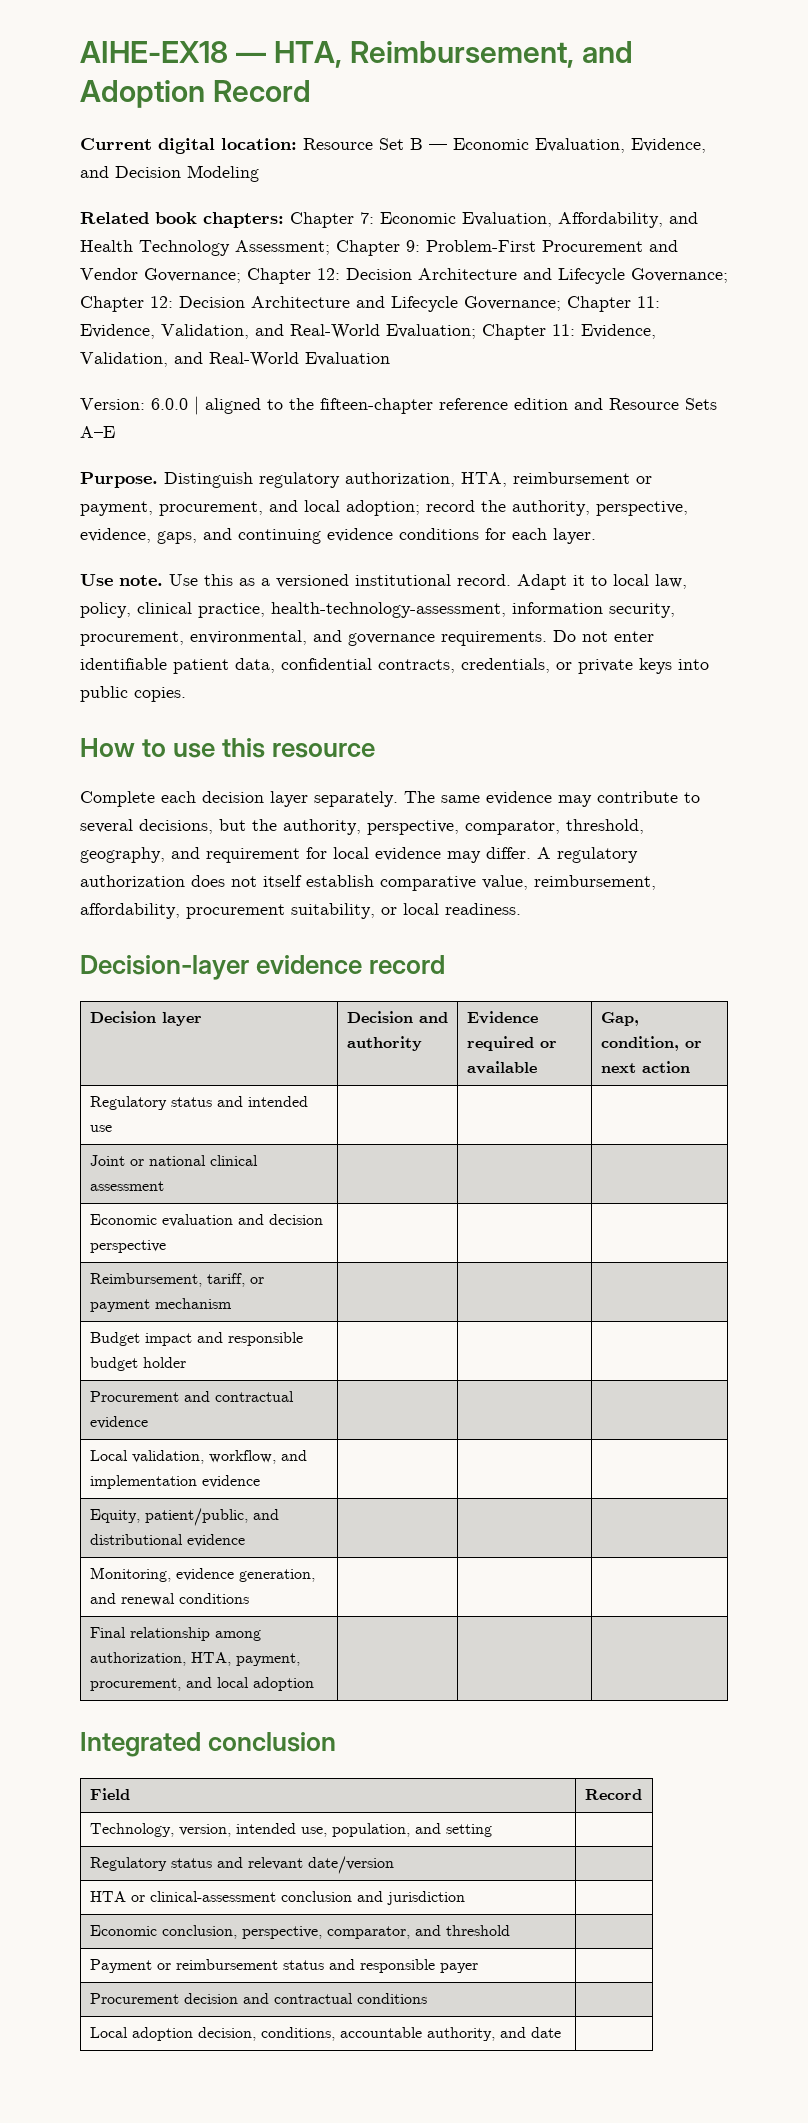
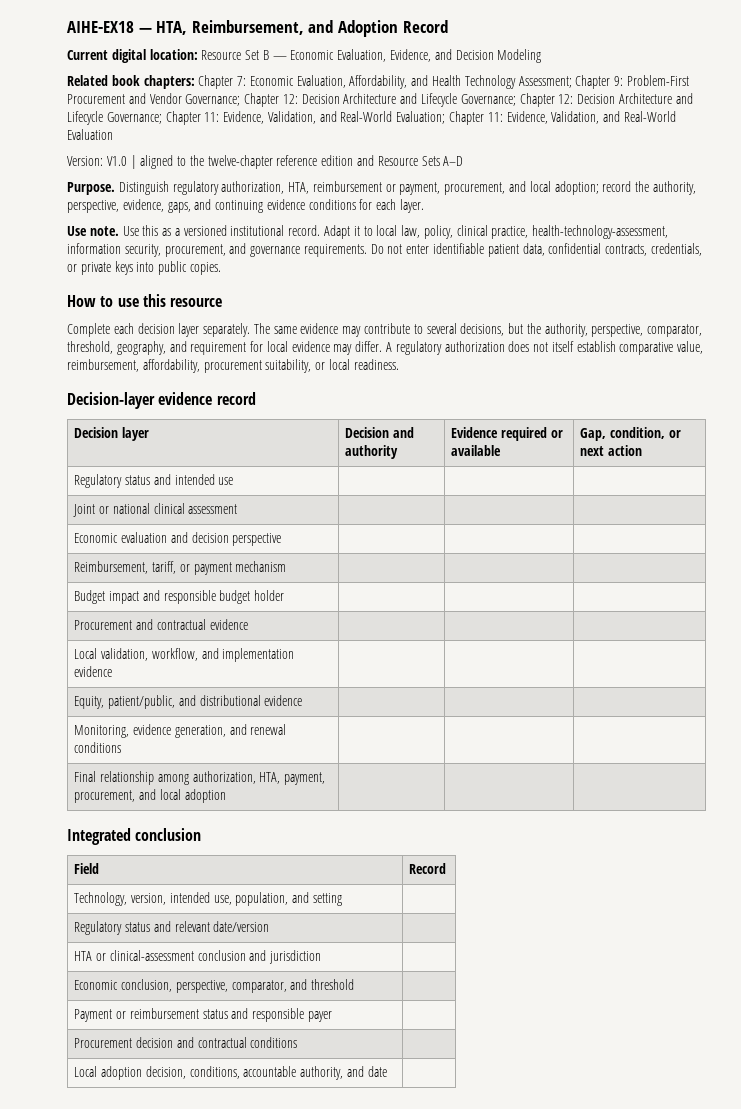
- Version: 6.0.0 | aligned to the fifteen-chapter reference edition and Resource Sets A–E
+ Version: V1.0 | aligned to the twelve-chapter reference edition and Resource Sets A–D
- Adapt it to local law, policy, clinical practice, health-technology-assessment, information security, procurement, environmental, and governance requirements.
+ Adapt it to local law, policy, clinical practice, health-technology-assessment, information security, procurement, and governance requirements.

